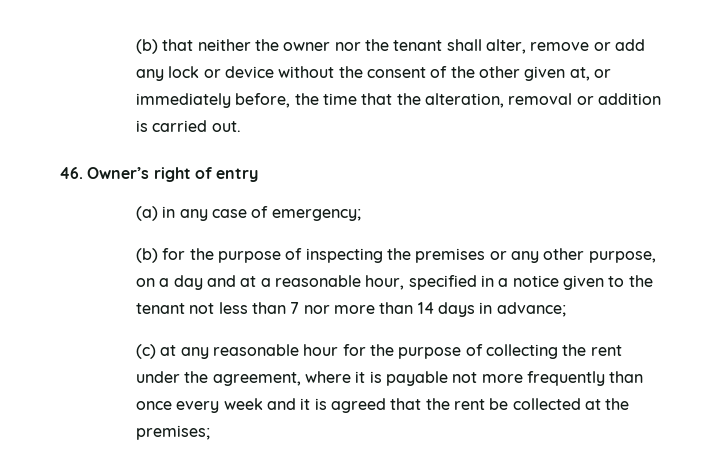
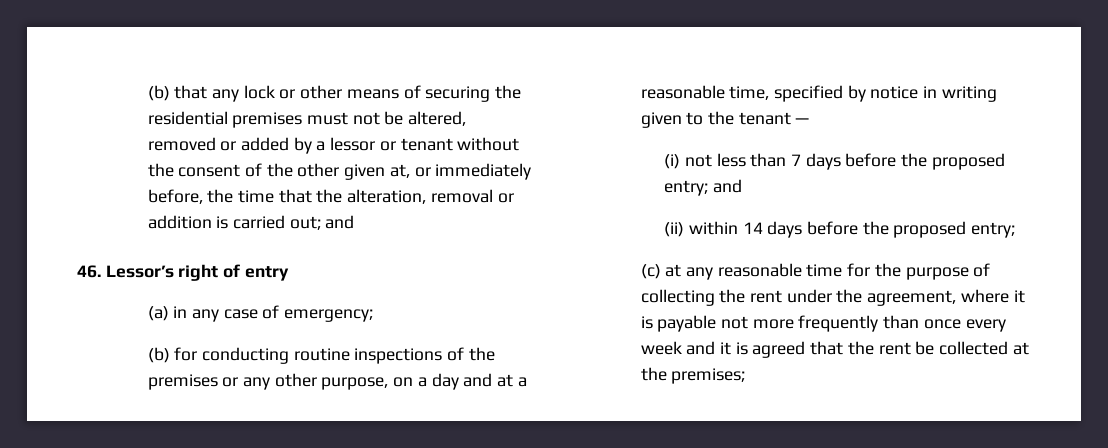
- (b) that neither the owner nor the tenant shall alter, remove or add any lock or device without the consent of the other given at, or immediately before, the time that the alteration, removal or addition is carried out.
+ (b) that any lock or other means of securing the residential premises must not be altered, removed or added by a lessor or tenant without the consent of the other given at, or immediately before, the time that the alteration, removal or addition is carried out; and
- 46. Owner’s right of entry
+ 46. Lessor’s right of entry
- (b) for the purpose of inspecting the premises or any other purpose, on a day and at a reasonable hour, specified in a notice given to the tenant not less than 7 nor more than 14 days in advance;
+ (b) for conducting routine inspections of the premises or any other purpose, on a day and at a reasonable time, specified by notice in writing given to the tenant —
+ (i) not less than 7 days before the proposed entry; and
+ (ii) within 14 days before the proposed entry;
- (c) at any reasonable hour for the purpose of collecting the rent under the agreement, where it is payable not more frequently than once every week and it is agreed that the rent be collected at the premises;
+ (c) at any reasonable time for the purpose of collecting the rent under the agreement, where it is payable not more frequently than once every week and it is agreed that the rent be collected at the premises;

